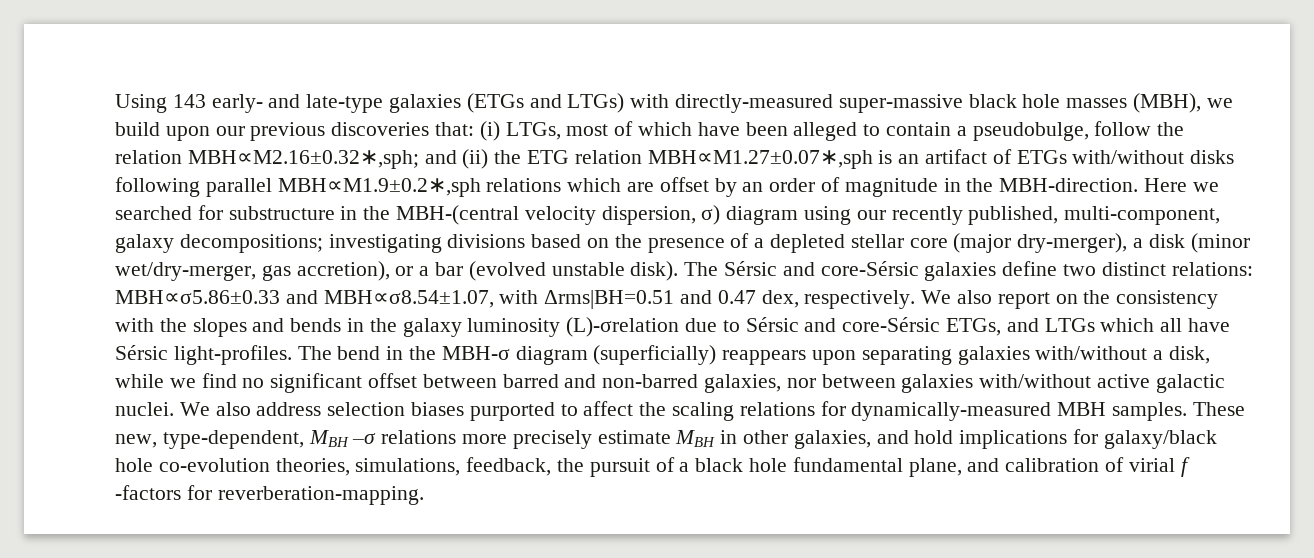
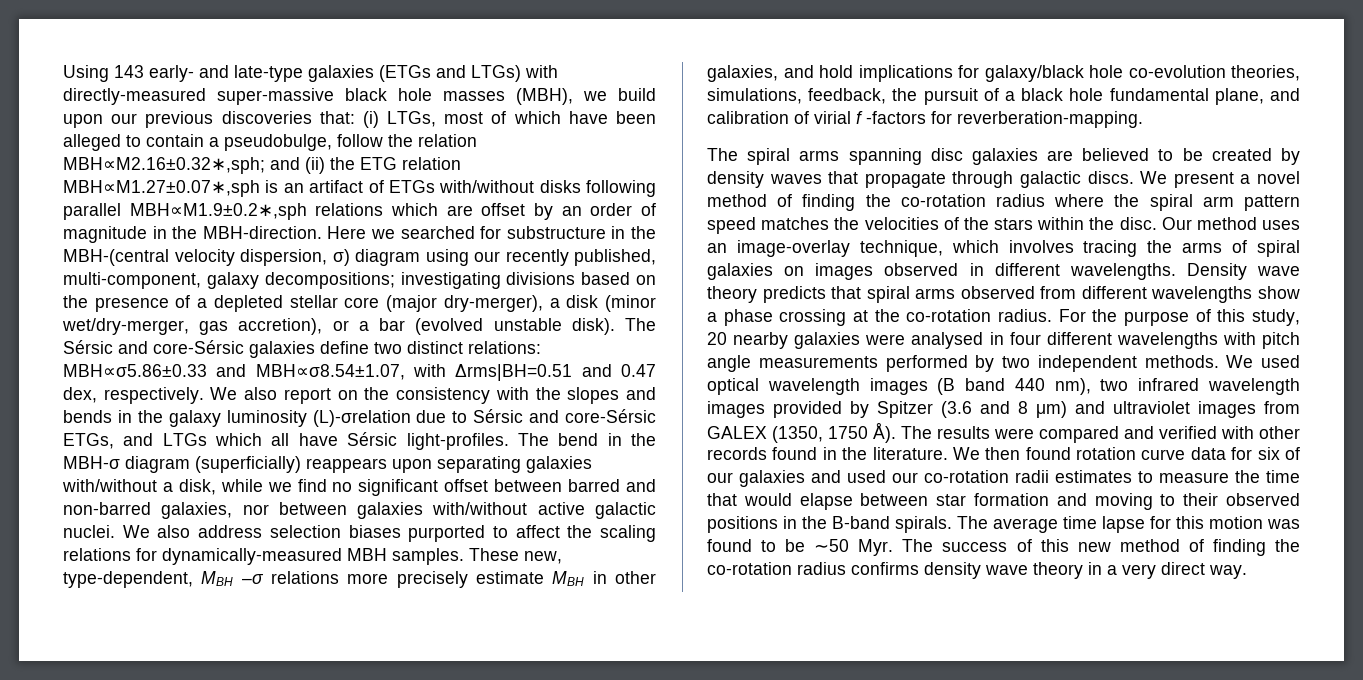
+ The spiral arms spanning disc galaxies are believed to be created by density waves that propagate through galactic discs. We present a novel method of finding the co-rotation radius where the spiral arm pattern speed matches the velocities of the stars within the disc. Our method uses an image-overlay technique, which involves tracing the arms of spiral galaxies on images observed in different wavelengths. Density wave theory predicts that spiral arms observed from different wavelengths show a phase crossing at the co-rotation radius. For the purpose of this study, 20 nearby galaxies were analysed in four different wavelengths with pitch angle measurements performed by two independent methods. We used optical wavelength images (B band 440 nm), two infrared wavelength images provided by Spitzer (3.6 and 8 μm) and ultraviolet images from GALEX (1350, 1750 Å). The results were compared and verified with other records found in the literature. We then found rotation curve data for six of our galaxies and used our co-rotation radii estimates to measure the time that would elapse between star formation and moving to their observed positions in the B-band spirals. The average time lapse for this motion was found to be ∼50 Myr. The success of this new method of finding the co-rotation radius confirms density wave theory in a very direct way.

